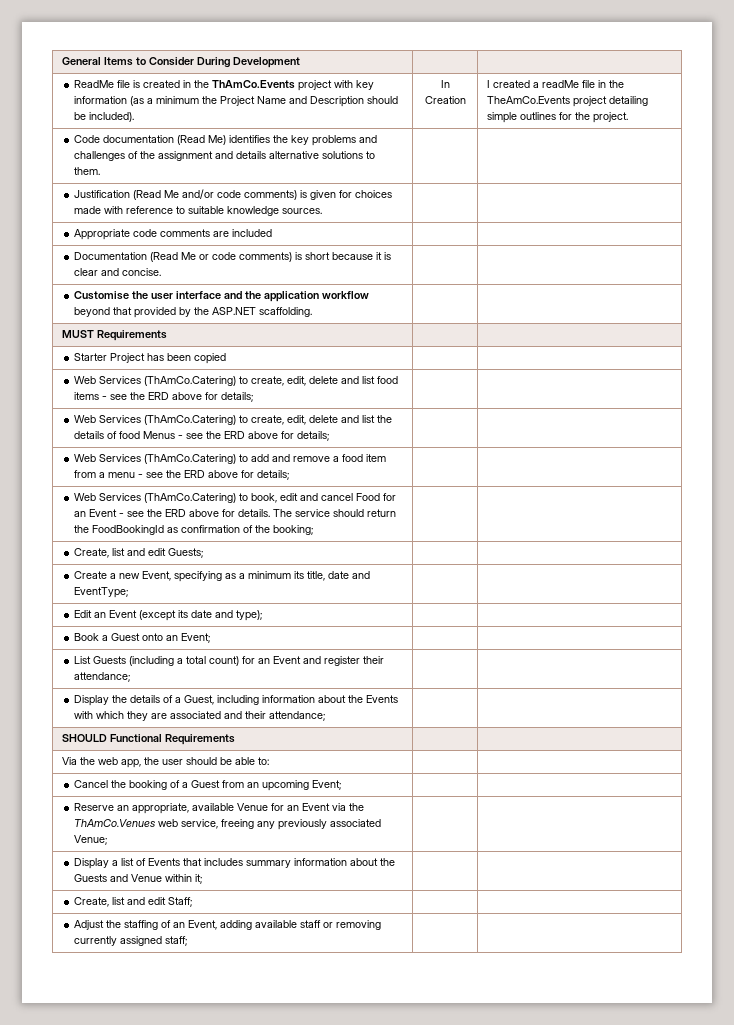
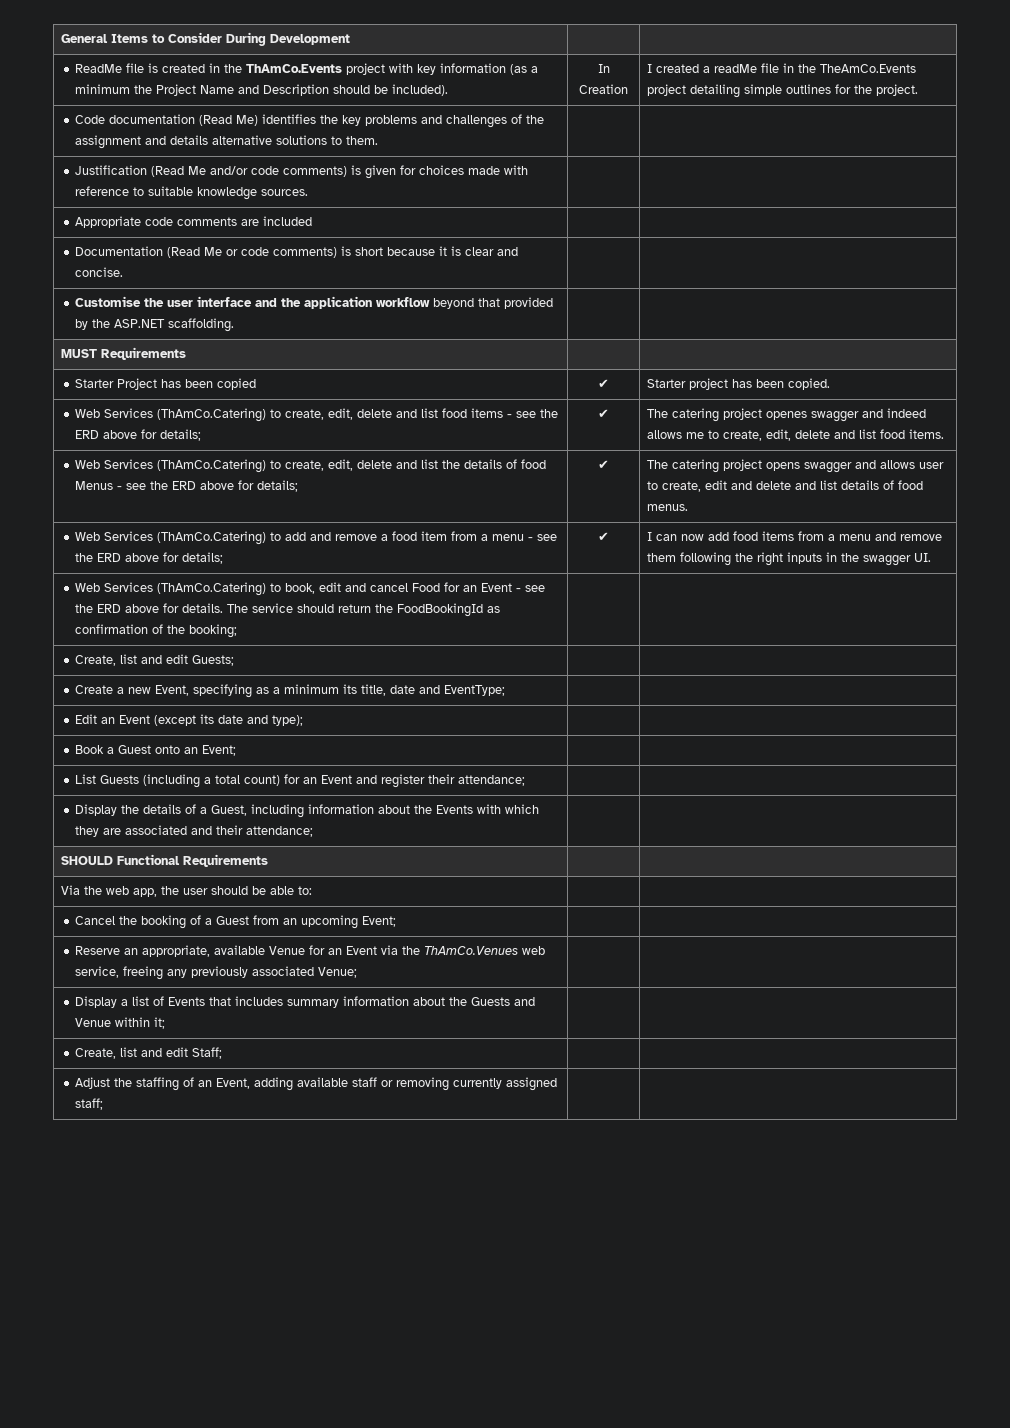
- Starter Project has been copied | |
+ Starter Project has been copied | ✔ | Starter project has been copied.
- Web Services (ThAmCo.Catering) to create, edit, delete and list food items - see the ERD above for details; | |
+ Web Services (ThAmCo.Catering) to create, edit, delete and list food items - see the ERD above for details; | ✔ | The catering project openes swagger and indeed allows me to create, edit, delete and list food items.
+ ✔ | The catering project opens swagger and allows user to create, edit and delete and list details of food menus.
+ ✔ | I can now add food items from a menu and remove them following the right inputs in the swagger UI.

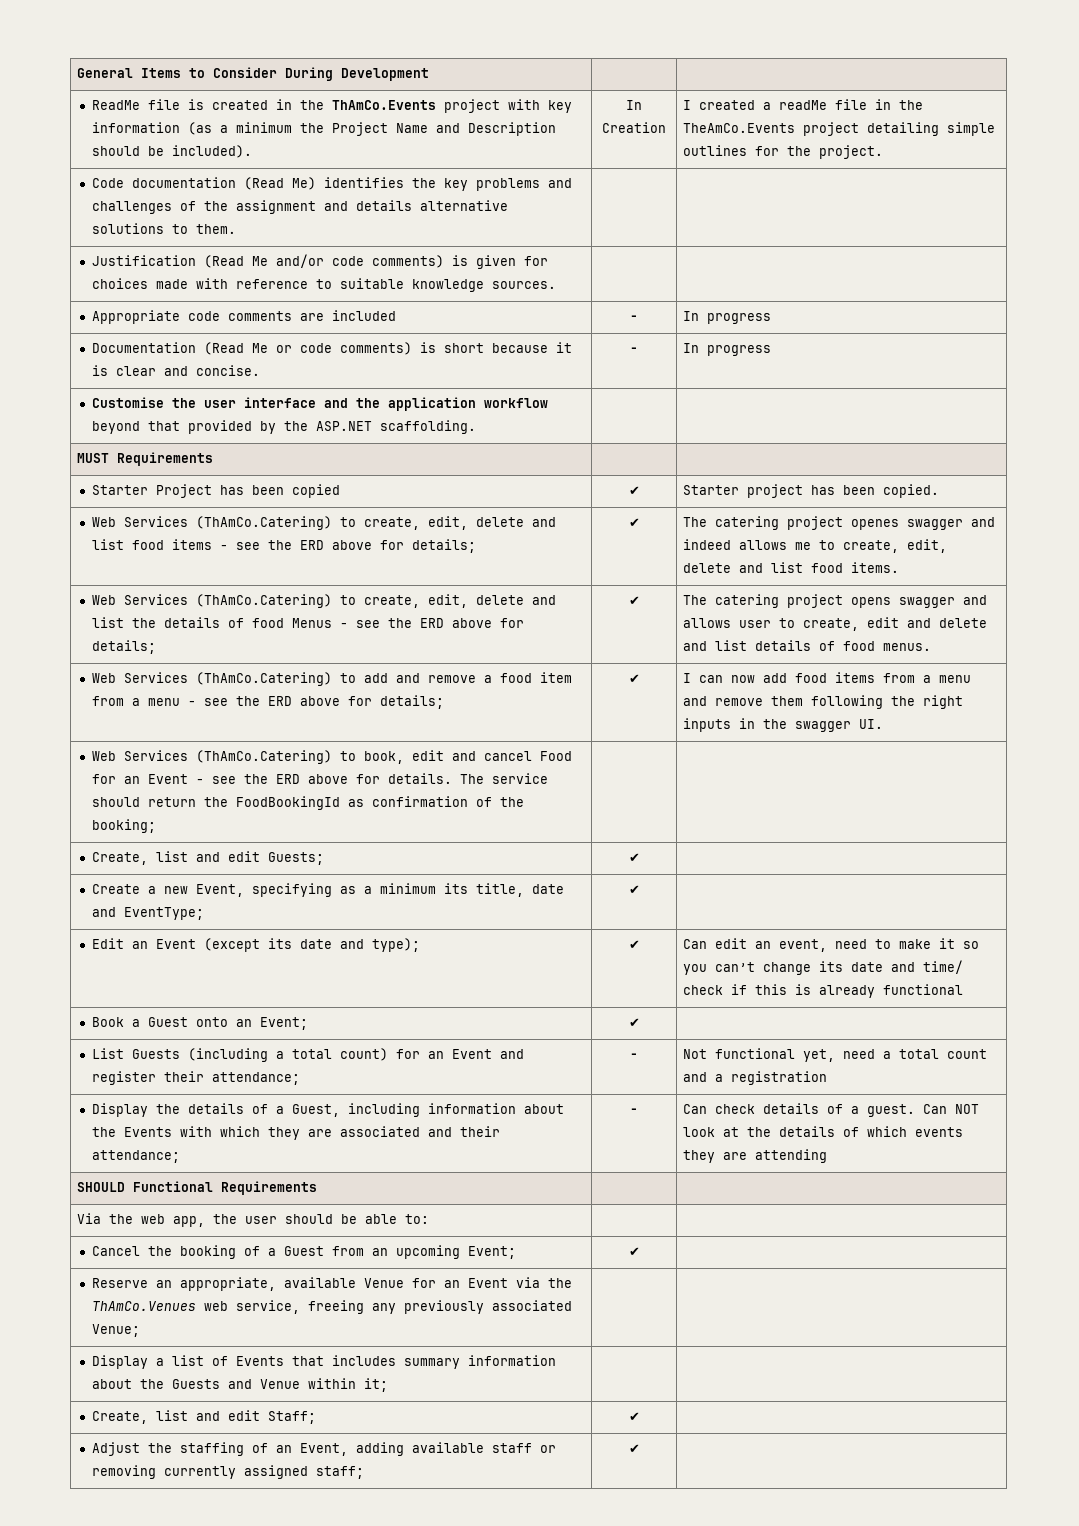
- Appropriate code comments are included | |
+ Appropriate code comments are included | - | In progress
- Documentation (Read Me or code comments) is short because it is clear and concise. | |
+ Documentation (Read Me or code comments) is short because it is clear and concise. | - | In progress
- Create, list and edit Guests; | |
+ Create, list and edit Guests; | ✔ |
- Create a new Event, specifying as a minimum its title, date and EventType; | |
+ Create a new Event, specifying as a minimum its title, date and EventType; | ✔ |
- Edit an Event (except its date and type); | |
+ Edit an Event (except its date and type); | ✔ | Can edit an event, need to make it so you can’t change its date and time/ check if this is already functional
- Book a Guest onto an Event; | |
+ Book a Guest onto an Event; | ✔ |
- List Guests (including a total count) for an Event and register their attendance; | |
+ List Guests (including a total count) for an Event and register their attendance; | - | Not functional yet, need a total count and a registration
- Display the details of a Guest, including information about the Events with which they are associated and their attendance; | |
+ Display the details of a Guest, including information about the Events with which they are associated and their attendance; | - | Can check details of a guest. Can NOT look at the details of which events they are attending
- Cancel the booking of a Guest from an upcoming Event; | |
+ Cancel the booking of a Guest from an upcoming Event; | ✔ |
- Create, list and edit Staff; | |
+ Create, list and edit Staff; | ✔ |
- Adjust the staffing of an Event, adding available staff or removing currently assigned staff; | |
+ Adjust the staffing of an Event, adding available staff or removing currently assigned staff; | ✔ |

